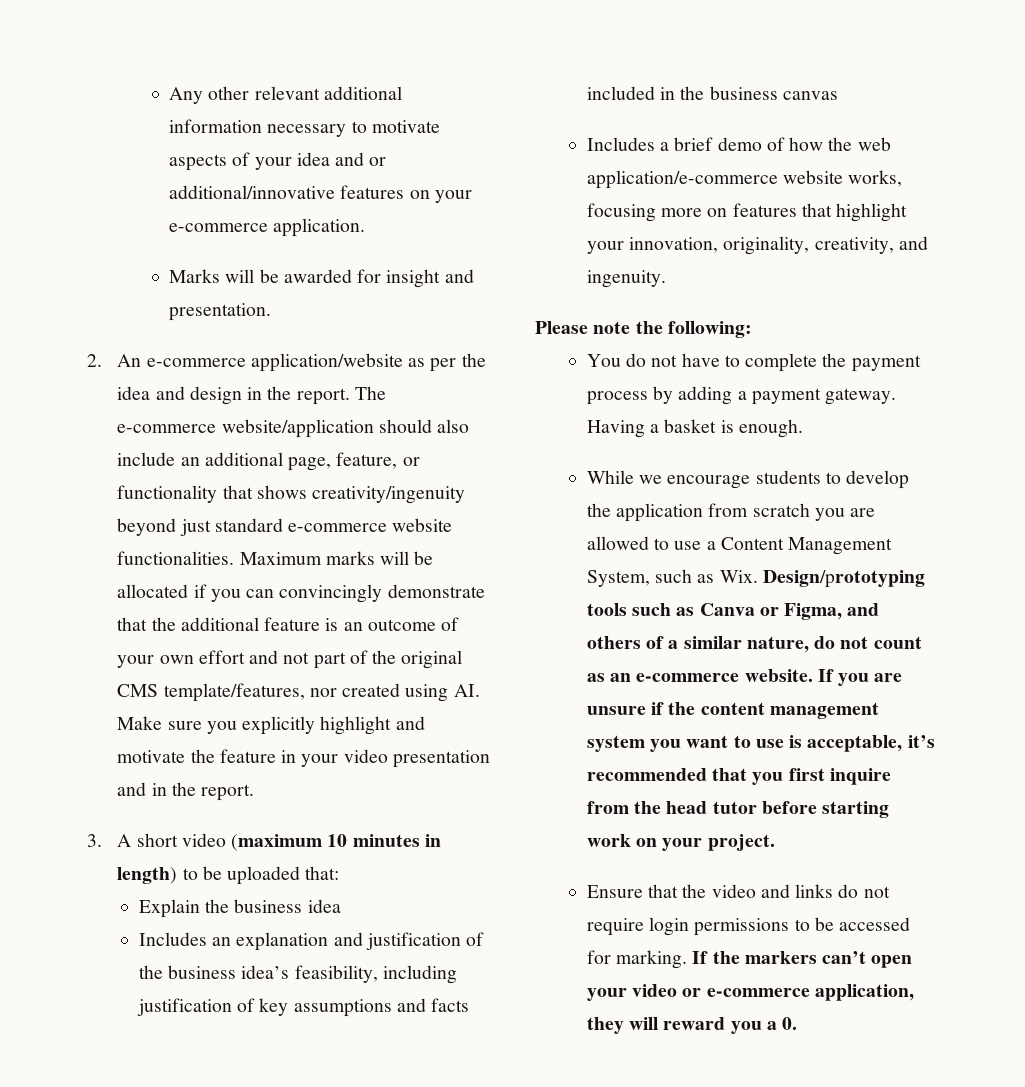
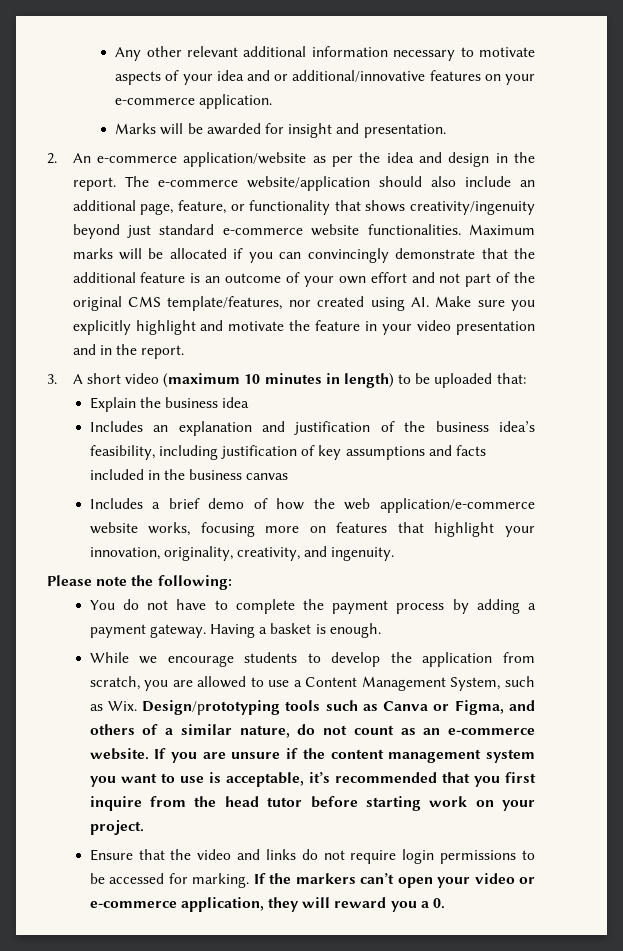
- While we encourage students to develop the application from scratch you are allowed to use a Content Management System, such as Wix. Design/prototyping tools such as Canva or Figma, and others of a similar nature, do not count as an e-commerce website.
+ While we encourage students to develop the application from scratch, you are allowed to use a Content Management System, such as Wix. Design/prototyping tools such as Canva or Figma, and others of a similar nature, do not count as an e-commerce website.

